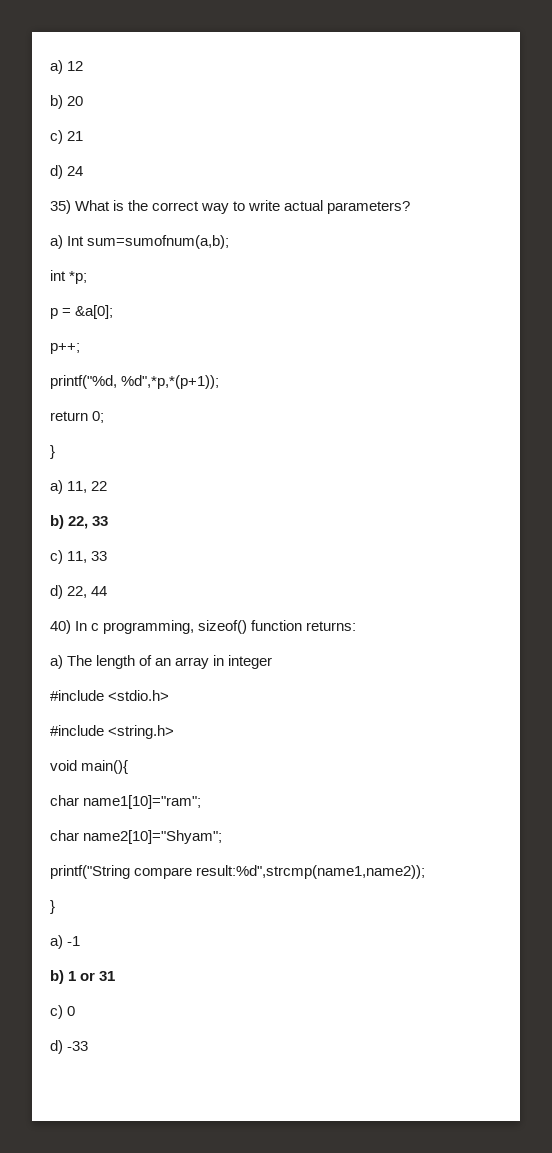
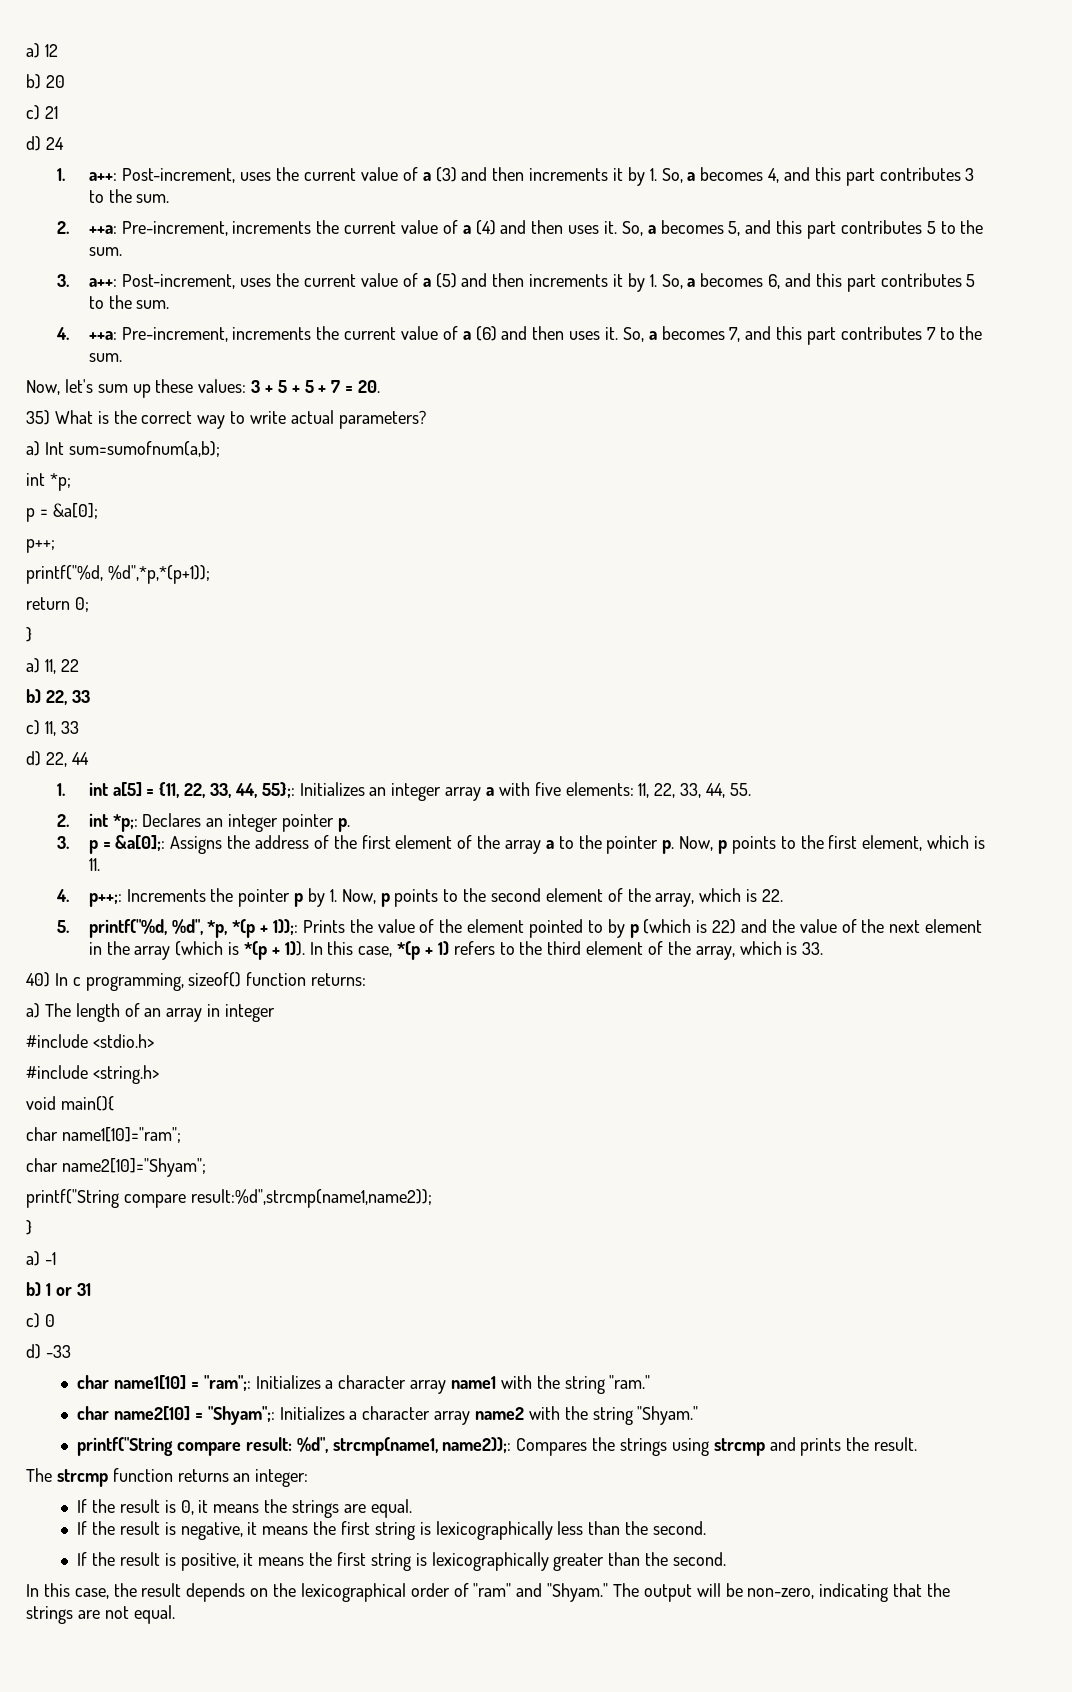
+ 1. a++: Post-increment, uses the current value of a (3) and then increments it by 1. So, a becomes 4, and this part contributes 3 to the sum.
+ 2. ++a: Pre-increment, increments the current value of a (4) and then uses it. So, a becomes 5, and this part contributes 5 to the sum.
+ 3. a++: Post-increment, uses the current value of a (5) and then increments it by 1. So, a becomes 6, and this part contributes 5 to the sum.
+ 4. ++a: Pre-increment, increments the current value of a (6) and then uses it. So, a becomes 7, and this part contributes 7 to the sum.
+ Now, let's sum up these values: 3 + 5 + 5 + 7 = 20.
+ 1. int a[5] = {11, 22, 33, 44, 55};: Initializes an integer array a with five elements: 11, 22, 33, 44, 55.
+ 2. int *p;: Declares an integer pointer p.
+ 3. p = &a[0];: Assigns the address of the first element of the array a to the pointer p. Now, p points to the first element, which is 11.
+ 4. p++;: Increments the pointer p by 1. Now, p points to the second element of the array, which is 22.
+ 5. printf("%d, %d", *p, *(p + 1));: Prints the value of the element pointed to by p (which is 22) and the value of the next element in the array (which is *(p + 1)). In this case, *(p + 1) refers to the third element of the array, which is 33.
+ char name1[10] = "ram";: Initializes a character array name1 with the string "ram."
+ char name2[10] = "Shyam";: Initializes a character array name2 with the string "Shyam."
+ printf("String compare result: %d", strcmp(name1, name2));: Compares the strings using strcmp and prints the result.
+ The strcmp function returns an integer:
+ If the result is 0, it means the strings are equal.
+ If the result is negative, it means the first string is lexicographically less than the second.
+ If the result is positive, it means the first string is lexicographically greater than the second.
+ In this case, the result depends on the lexicographical order of "ram" and "Shyam." The output will be non-zero, indicating that the strings are not equal.

